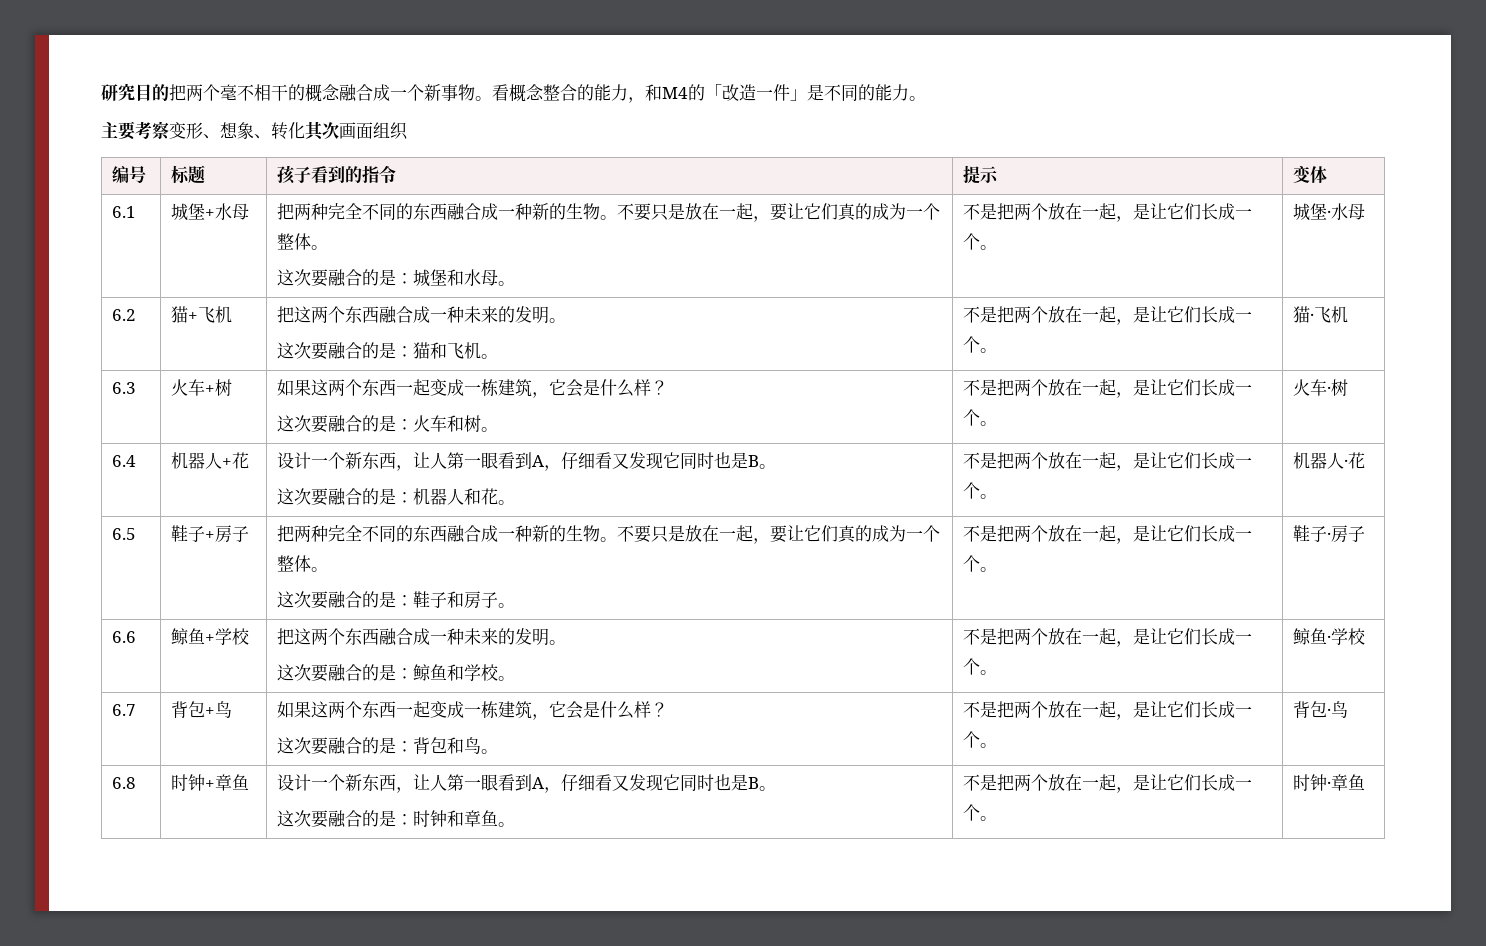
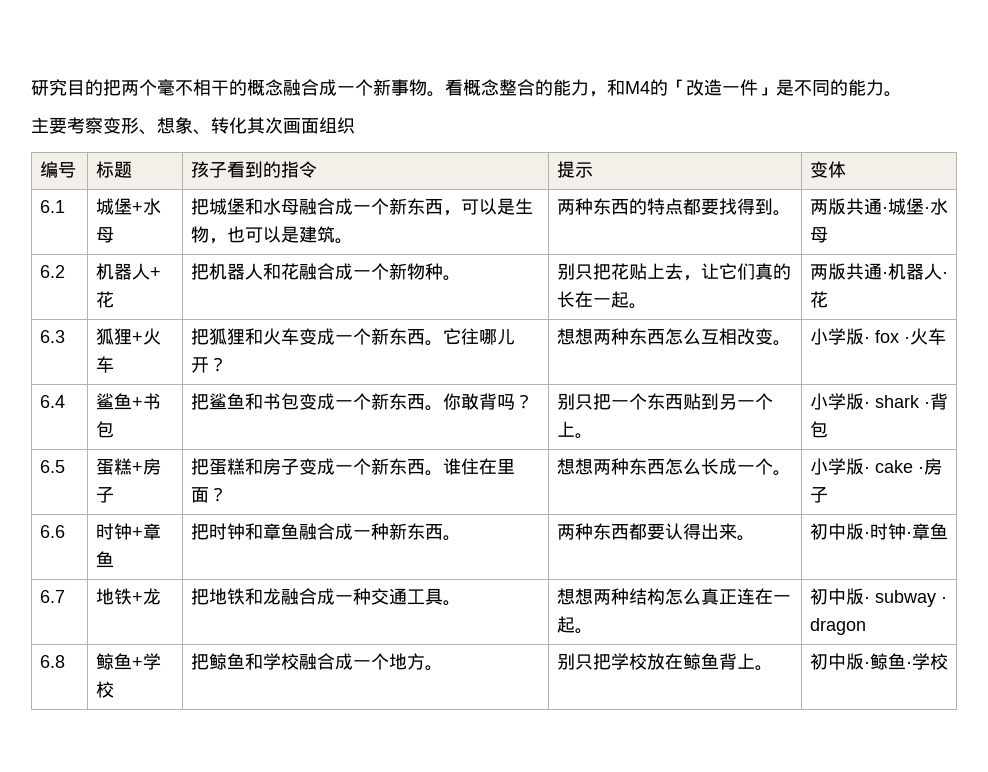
- 城堡+水母 | 把两种完全不同的东西融合成一种新的生物。不要只是放在一起，要让它们真的成为一个整体。
- 这次要融合的是：城堡和水母。 | 不是把两个放在一起，是让它们长成一个。 | 城堡·水母
- 6.2 | 猫+飞机 | 把这两个东西融合成一种未来的发明。
- 这次要融合的是：猫和飞机。 | 不是把两个放在一起，是让它们长成一个。 | 猫·飞机
- 6.3 | 火车+树 | 如果这两个东西一起变成一栋建筑，它会是什么样？
- 这次要融合的是：火车和树。 | 不是把两个放在一起，是让它们长成一个。 | 火车·树
- 6.4 | 机器人+花 | 设计一个新东西，让人第一眼看到A，仔细看又发现它同时也是B。
- 这次要融合的是：机器人和花。 | 不是把两个放在一起，是让它们长成一个。 | 机器人·花
- 6.5 | 鞋子+房子 | 把两种完全不同的东西融合成一种新的生物。不要只是放在一起，要让它们真的成为一个整体。
- 这次要融合的是：鞋子和房子。 | 不是把两个放在一起，是让它们长成一个。 | 鞋子·房子
- 6.6 | 鲸鱼+学校 | 把这两个东西融合成一种未来的发明。
- 这次要融合的是：鲸鱼和学校。 | 不是把两个放在一起，是让它们长成一个。 | 鲸鱼·学校
- 6.7 | 背包+鸟 | 如果这两个东西一起变成一栋建筑，它会是什么样？
- 这次要融合的是：背包和鸟。 | 不是把两个放在一起，是让它们长成一个。 | 背包·鸟
- 6.8 | 时钟+章鱼 | 设计一个新东西，让人第一眼看到A，仔细看又发现它同时也是B。
- 这次要融合的是：时钟和章鱼。 | 不是把两个放在一起，是让它们长成一个。 | 时钟·章鱼
+ 城堡+水母 | 把城堡和水母融合成一个新东西，可以是生物，也可以是建筑。 | 两种东西的特点都要找得到。 | 两版共通·城堡·水母
+ 6.2 | 机器人+花 | 把机器人和花融合成一个新物种。 | 别只把花贴上去，让它们真的长在一起。 | 两版共通·机器人·花
+ 6.3 | 狐狸+火车 | 把狐狸和火车变成一个新东西。它往哪儿开？ | 想想两种东西怎么互相改变。 | 小学版· fox ·火车
+ 6.4 | 鲨鱼+书包 | 把鲨鱼和书包变成一个新东西。你敢背吗？ | 别只把一个东西贴到另一个上。 | 小学版· shark ·背包
+ 6.5 | 蛋糕+房子 | 把蛋糕和房子变成一个新东西。谁住在里面？ | 想想两种东西怎么长成一个。 | 小学版· cake ·房子
+ 6.6 | 时钟+章鱼 | 把时钟和章鱼融合成一种新东西。 | 两种东西都要认得出来。 | 初中版·时钟·章鱼
+ 6.7 | 地铁+龙 | 把地铁和龙融合成一种交通工具。 | 想想两种结构怎么真正连在一起。 | 初中版· subway · dragon
+ 6.8 | 鲸鱼+学校 | 把鲸鱼和学校融合成一个地方。 | 别只把学校放在鲸鱼背上。 | 初中版·鲸鱼·学校

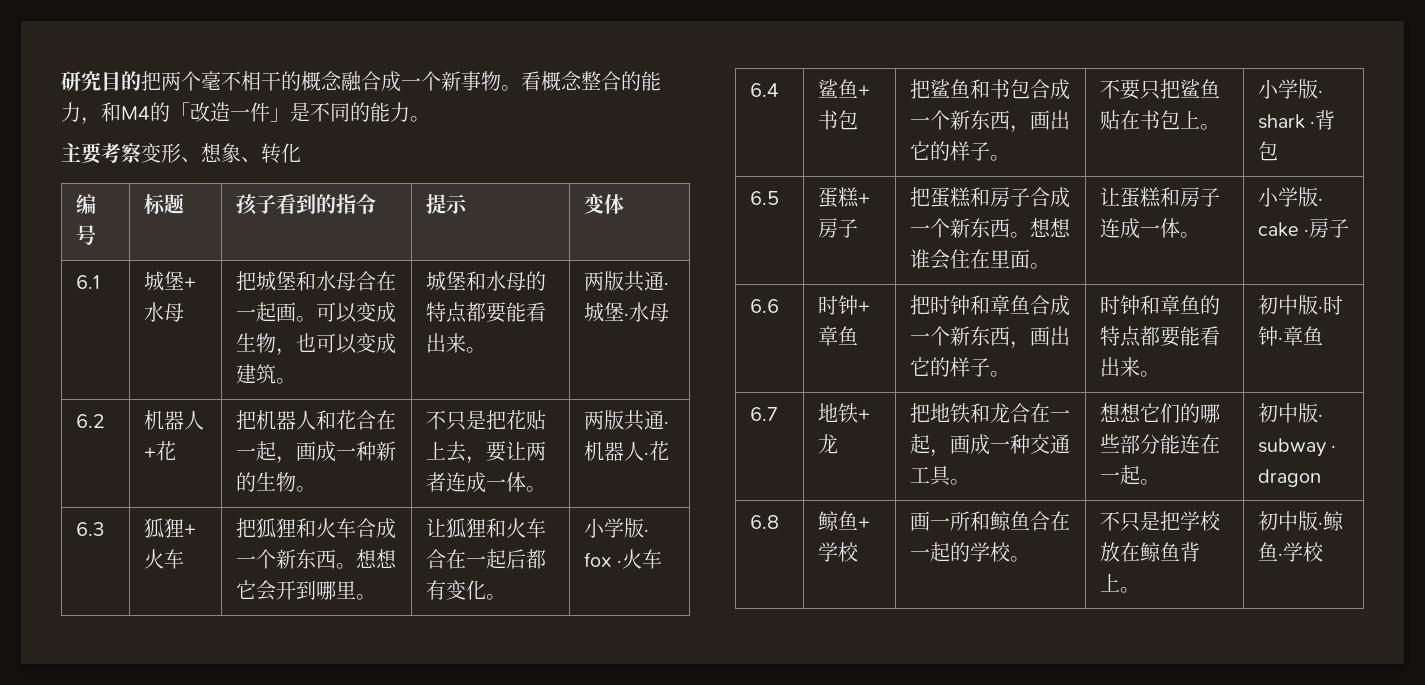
- 主要考察变形、想象、转化其次画面组织
+ 主要考察变形、想象、转化
- 6.1 | 城堡+水母 | 把城堡和水母融合成一个新东西，可以是生物，也可以是建筑。 | 两种东西的特点都要找得到。 | 两版共通·城堡·水母
+ 6.1 | 城堡+水母 | 把城堡和水母合在一起画。可以变成生物，也可以变成建筑。 | 城堡和水母的特点都要能看出来。 | 两版共通·城堡·水母
- 6.2 | 机器人+花 | 把机器人和花融合成一个新物种。 | 别只把花贴上去，让它们真的长在一起。 | 两版共通·机器人·花
+ 6.2 | 机器人+花 | 把机器人和花合在一起，画成一种新的生物。 | 不只是把花贴上去，要让两者连成一体。 | 两版共通·机器人·花
- 6.3 | 狐狸+火车 | 把狐狸和火车变成一个新东西。它往哪儿开？ | 想想两种东西怎么互相改变。 | 小学版· fox ·火车
+ 6.3 | 狐狸+火车 | 把狐狸和火车合成一个新东西。想想它会开到哪里。 | 让狐狸和火车合在一起后都有变化。 | 小学版· fox ·火车
- 6.4 | 鲨鱼+书包 | 把鲨鱼和书包变成一个新东西。你敢背吗？ | 别只把一个东西贴到另一个上。 | 小学版· shark ·背包
+ 6.4 | 鲨鱼+书包 | 把鲨鱼和书包合成一个新东西，画出它的样子。 | 不要只把鲨鱼贴在书包上。 | 小学版· shark ·背包
- 6.5 | 蛋糕+房子 | 把蛋糕和房子变成一个新东西。谁住在里面？ | 想想两种东西怎么长成一个。 | 小学版· cake ·房子
+ 6.5 | 蛋糕+房子 | 把蛋糕和房子合成一个新东西。想想谁会住在里面。 | 让蛋糕和房子连成一体。 | 小学版· cake ·房子
- 6.6 | 时钟+章鱼 | 把时钟和章鱼融合成一种新东西。 | 两种东西都要认得出来。 | 初中版·时钟·章鱼
+ 6.6 | 时钟+章鱼 | 把时钟和章鱼合成一个新东西，画出它的样子。 | 时钟和章鱼的特点都要能看出来。 | 初中版·时钟·章鱼
- 6.7 | 地铁+龙 | 把地铁和龙融合成一种交通工具。 | 想想两种结构怎么真正连在一起。 | 初中版· subway · dragon
+ 6.7 | 地铁+龙 | 把地铁和龙合在一起，画成一种交通工具。 | 想想它们的哪些部分能连在一起。 | 初中版· subway · dragon
- 6.8 | 鲸鱼+学校 | 把鲸鱼和学校融合成一个地方。 | 别只把学校放在鲸鱼背上。 | 初中版·鲸鱼·学校
+ 6.8 | 鲸鱼+学校 | 画一所和鲸鱼合在一起的学校。 | 不只是把学校放在鲸鱼背上。 | 初中版·鲸鱼·学校

